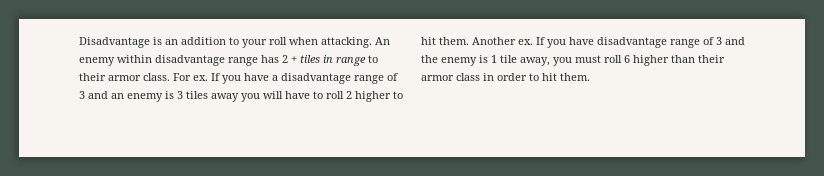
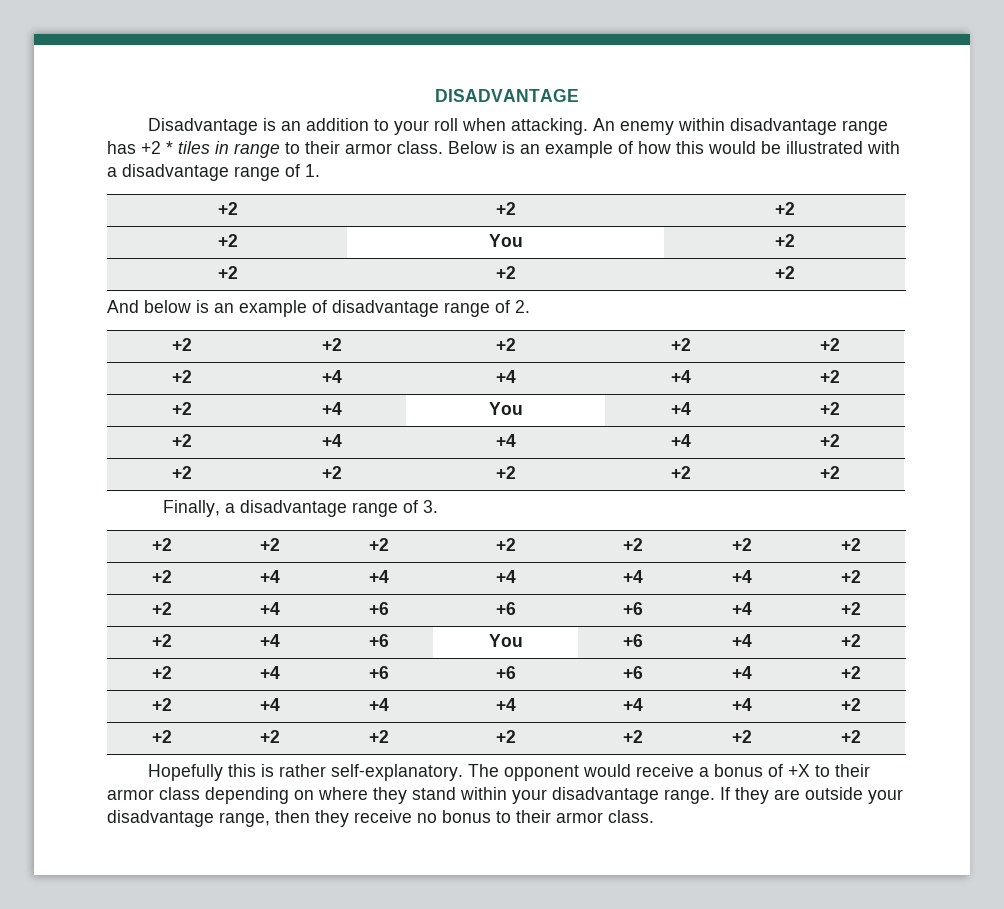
+ DISADVANTAGE
- An enemy within disadvantage range has 2 + tiles in range to their armor class.
+ An enemy within disadvantage range has +2 * tiles in range to their armor class.
- For ex. If you have a disadvantage range of 3 and an enemy is 3 tiles away you will have to roll 2 higher to hit them. Another ex. If you have disadvantage range of 3 and the enemy is 1 tile away, you must roll 6 higher than their armor class in order to hit them.
+ Below is an example of how this would be illustrated with a disadvantage range of 1.
+ +2 | +2 | +2
+ +2 | You | +2
+ +2 | +2 | +2
+ And below is an example of disadvantage range of 2.
+ +2 | +2 | +2 | +2 | +2
+ +2 | +4 | +4 | +4 | +2
+ +2 | +4 | You | +4 | +2
+ +2 | +4 | +4 | +4 | +2
+ +2 | +2 | +2 | +2 | +2
+ Finally, a disadvantage range of 3.
+ +2 | +2 | +2 | +2 | +2 | +2 | +2
+ +2 | +4 | +4 | +4 | +4 | +4 | +2
+ +2 | +4 | +6 | +6 | +6 | +4 | +2
+ +2 | +4 | +6 | You | +6 | +4 | +2
+ +2 | +4 | +6 | +6 | +6 | +4 | +2
+ +2 | +4 | +4 | +4 | +4 | +4 | +2
+ +2 | +2 | +2 | +2 | +2 | +2 | +2
+ Hopefully this is rather self-explanatory. The opponent would receive a bonus of +X to their armor class depending on where they stand within your disadvantage range. If they are outside your disadvantage range, then they receive no bonus to their armor class.

